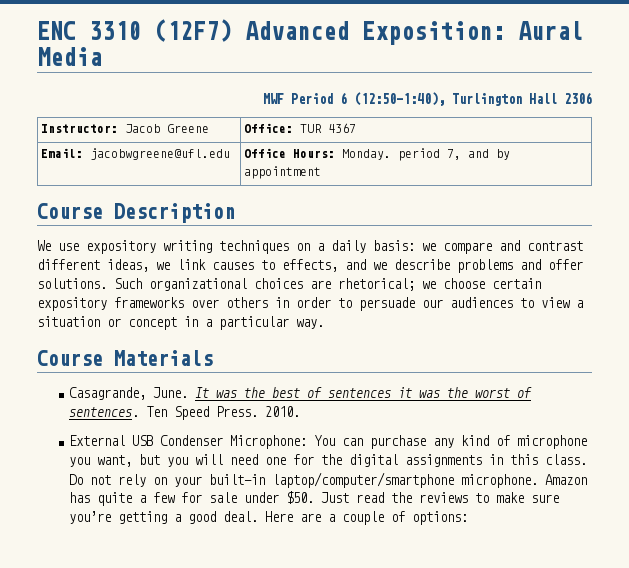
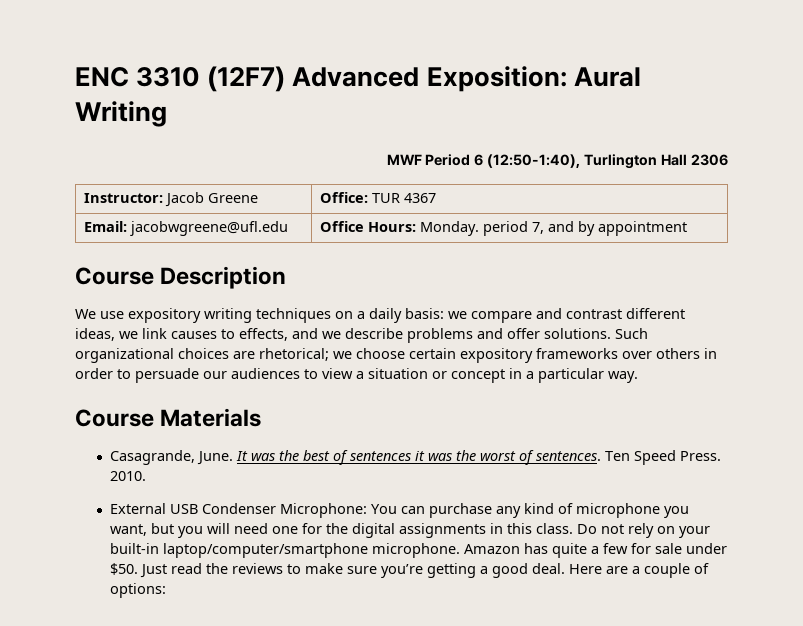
- ENC 3310 (12F7) Advanced Exposition: Aural Media
+ ENC 3310 (12F7) Advanced Exposition: Aural Writing

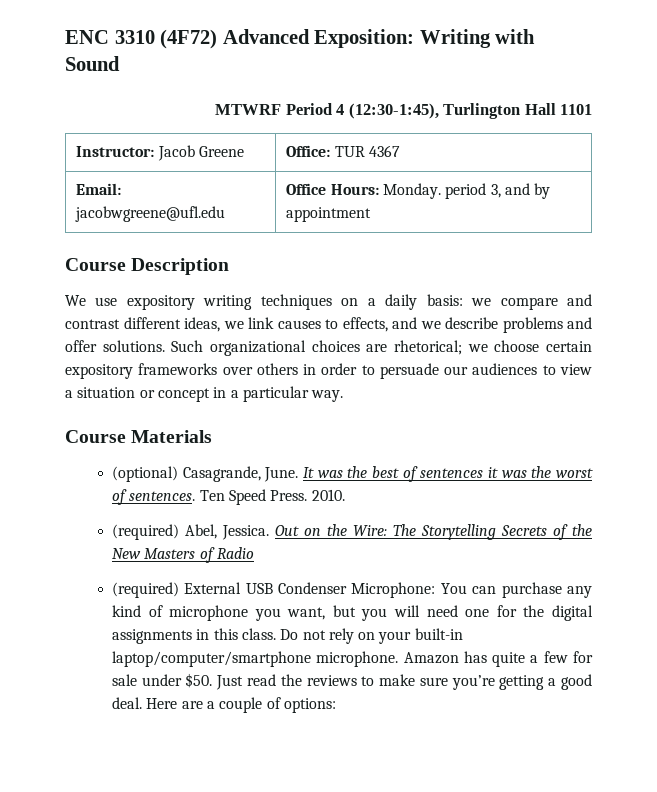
- ENC 3310 (12F7) Advanced Exposition: Aural Writing
- MWF Period 6 (12:50-1:40), Turlington Hall 2306
+ ENC 3310 (4F72) Advanced Exposition: Writing with Sound
+ MTWRF Period 4 (12:30-1:45), Turlington Hall 1101
- Email: jacobwgreene@ufl.edu | Office Hours: Monday. period 7, and by appointment
+ Email: jacobwgreene@ufl.edu | Office Hours: Monday. period 3, and by appointment
- Casagrande, June.
+ (optional) Casagrande, June.
- External USB Condenser Microphone: You can purchase any kind of microphone you want, but you will need one for the digital assignments in this class.
+ (required) Abel, Jessica. Out on the Wire: The Storytelling Secrets of the New Masters of Radio
+ (required) External USB Condenser Microphone: You can purchase any kind of microphone you want, but you will need one for the digital assignments in this class.

